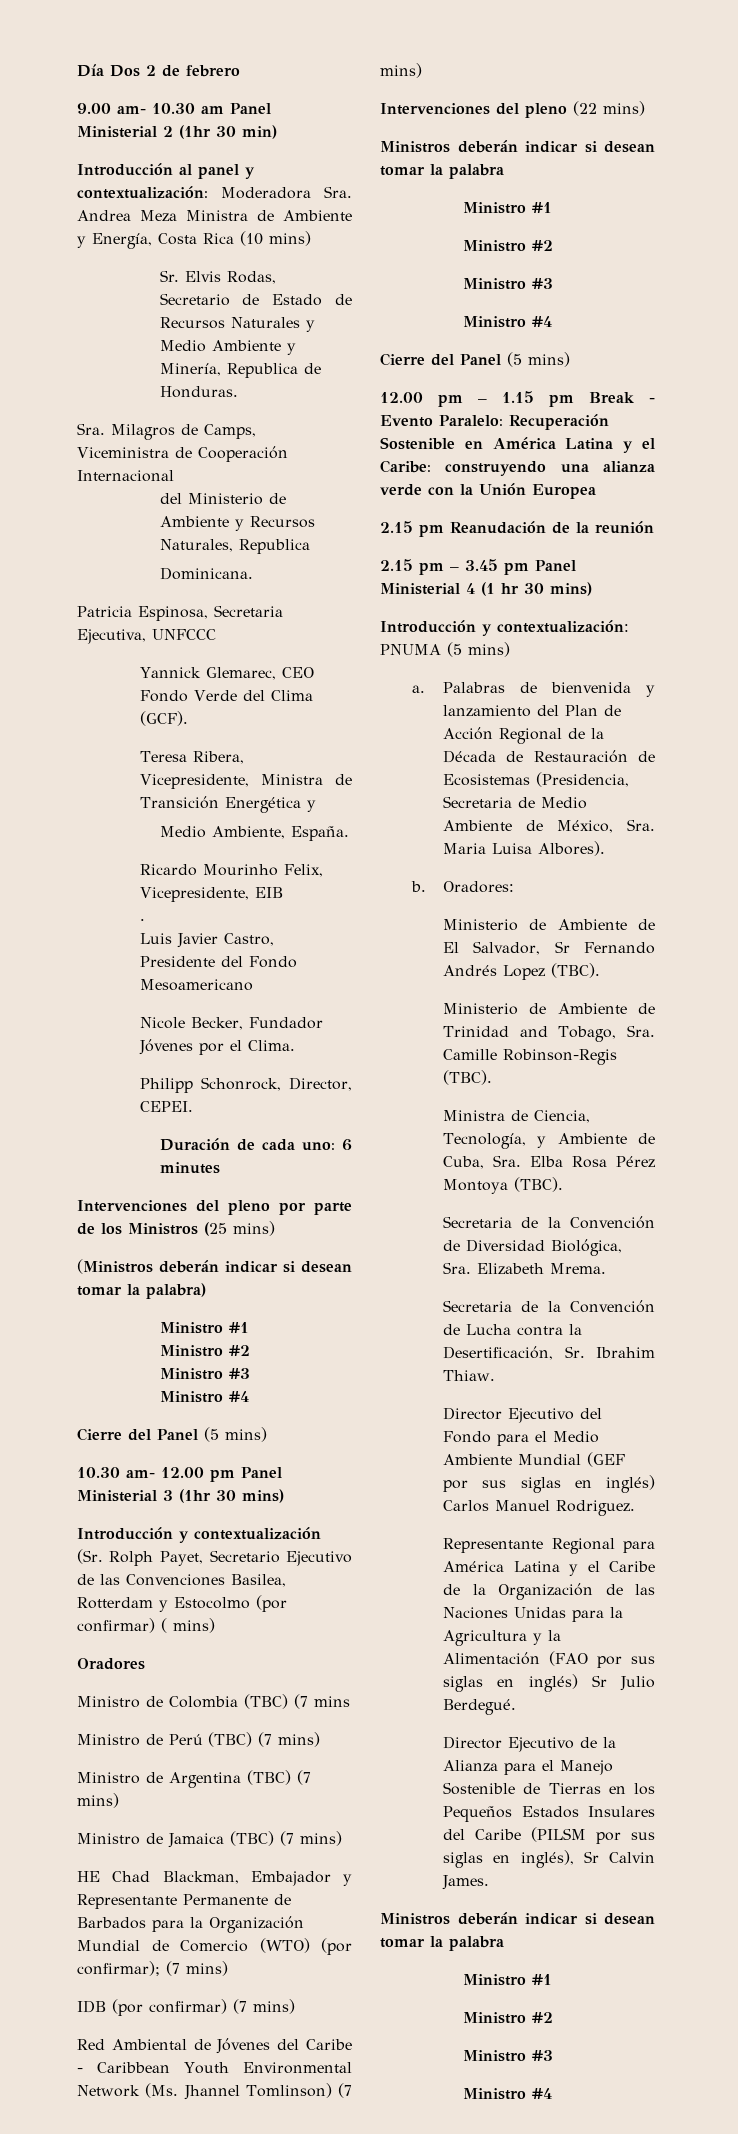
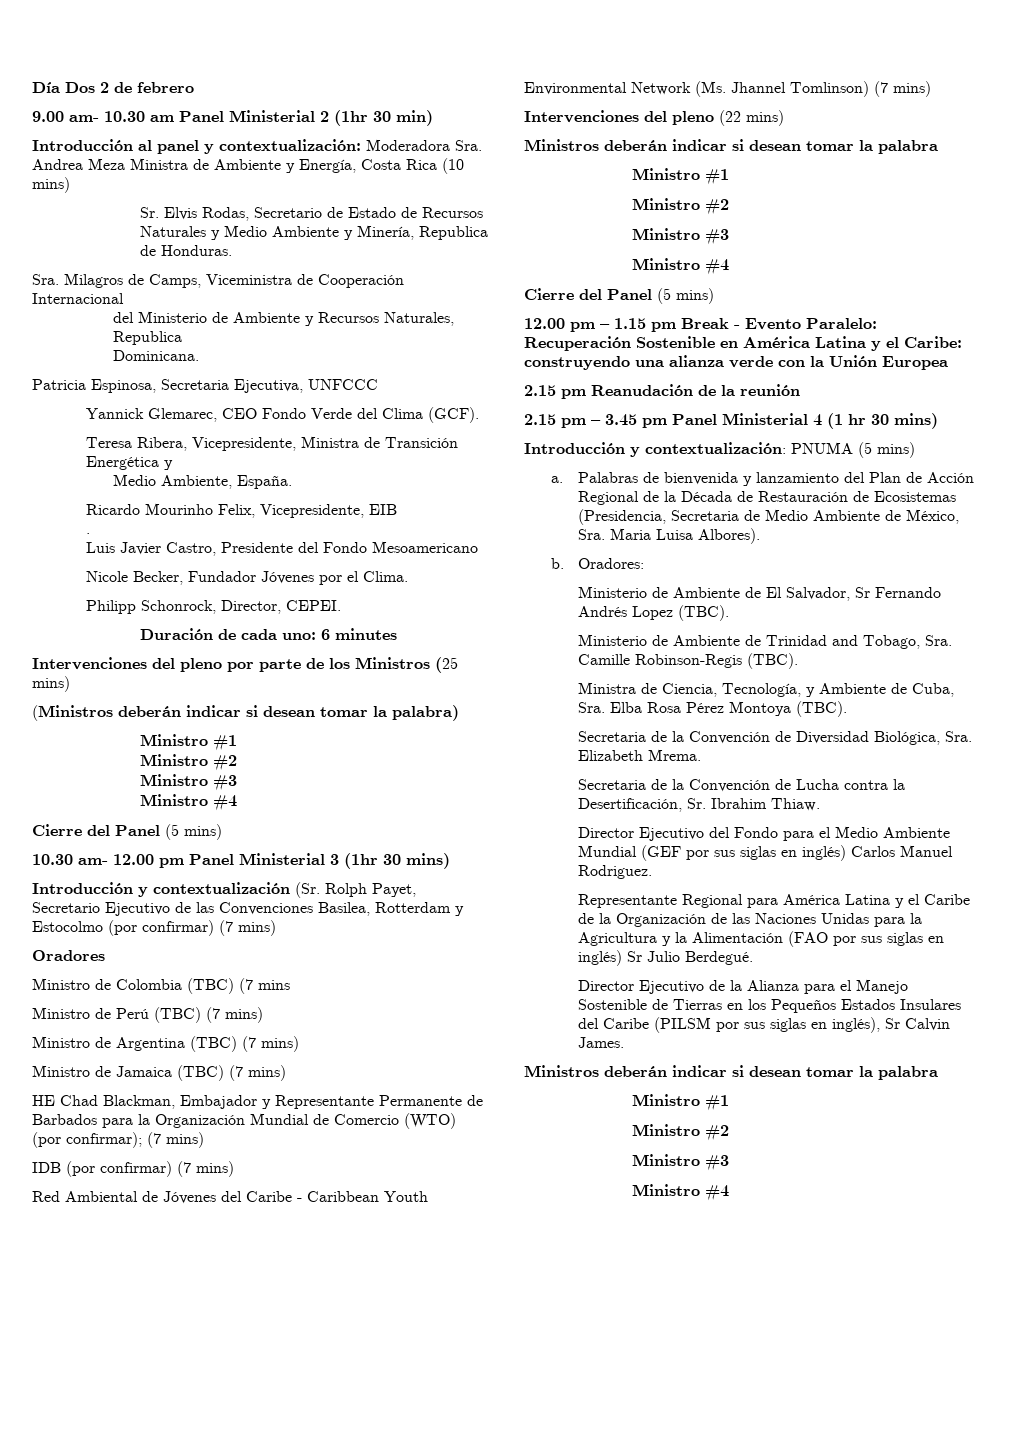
- Introducción y contextualización (Sr. Rolph Payet, Secretario Ejecutivo de las Convenciones Basilea, Rotterdam y Estocolmo (por confirmar) ( mins)
+ Introducción y contextualización (Sr. Rolph Payet, Secretario Ejecutivo de las Convenciones Basilea, Rotterdam y Estocolmo (por confirmar) (7 mins)

